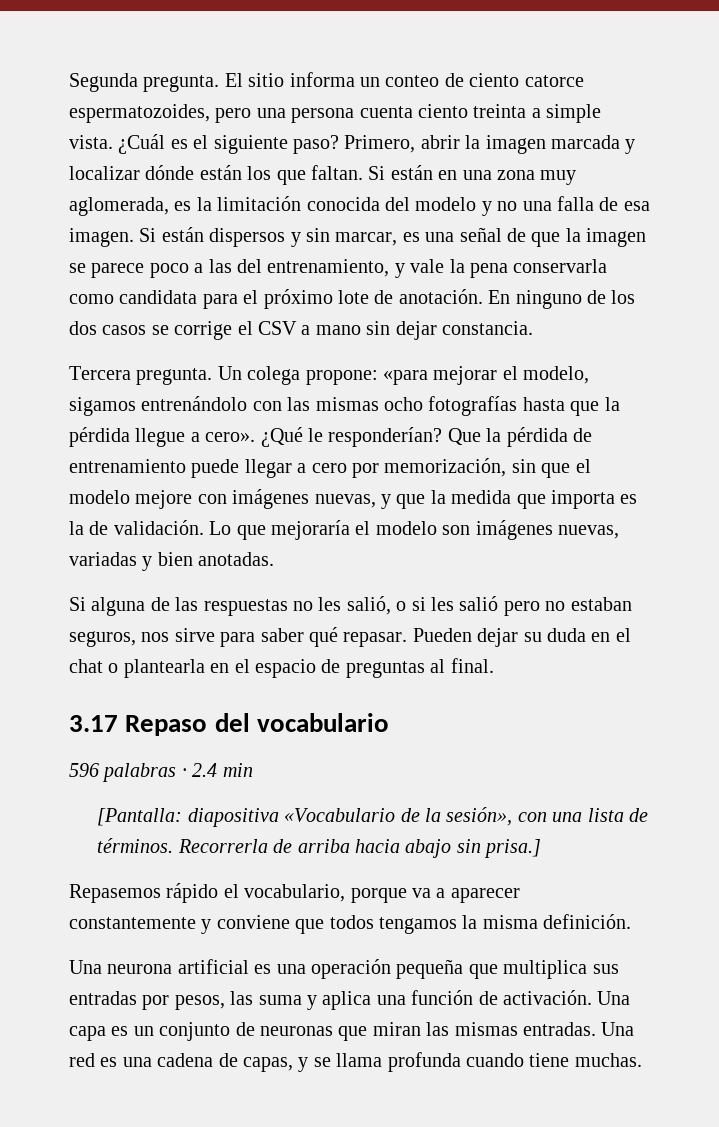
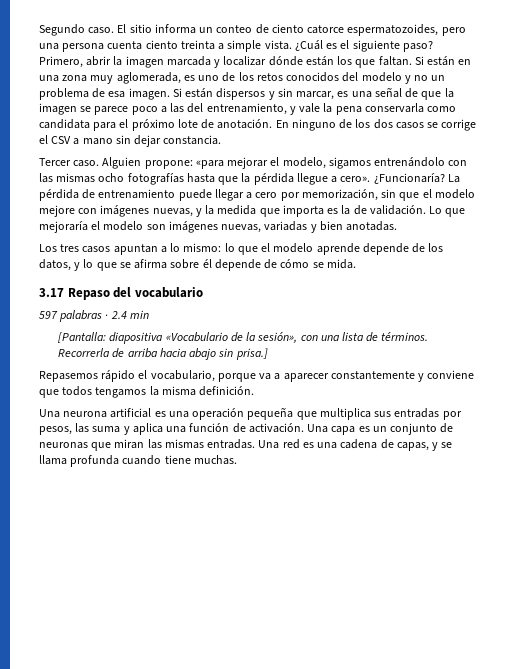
- Segunda pregunta.
+ Segundo caso.
- Si están en una zona muy aglomerada, es la limitación conocida del modelo y no una falla de esa imagen.
+ Si están en una zona muy aglomerada, es uno de los retos conocidos del modelo y no un problema de esa imagen.
- Tercera pregunta. Un colega propone: «para mejorar el modelo, sigamos entrenándolo con las mismas ocho fotografías hasta que la pérdida llegue a cero».
+ Tercer caso. Alguien propone: «para mejorar el modelo, sigamos entrenándolo con las mismas ocho fotografías hasta que la pérdida llegue a cero».
- ¿Qué le responderían? Que la pérdida de entrenamiento puede llegar a cero por memorización, sin que el modelo mejore con imágenes nuevas, y que la medida que importa es la de validación.
+ ¿Funcionaría? La pérdida de entrenamiento puede llegar a cero por memorización, sin que el modelo mejore con imágenes nuevas, y la medida que importa es la de validación.
- Si alguna de las respuestas no les salió, o si les salió pero no estaban seguros, nos sirve para saber qué repasar. Pueden dejar su duda en el chat o plantearla en el espacio de preguntas al final.
+ Los tres casos apuntan a lo mismo: lo que el modelo aprende depende de los datos, y lo que se afirma sobre él depende de cómo se mida.
- 596 palabras · 2.4 min
+ 597 palabras · 2.4 min

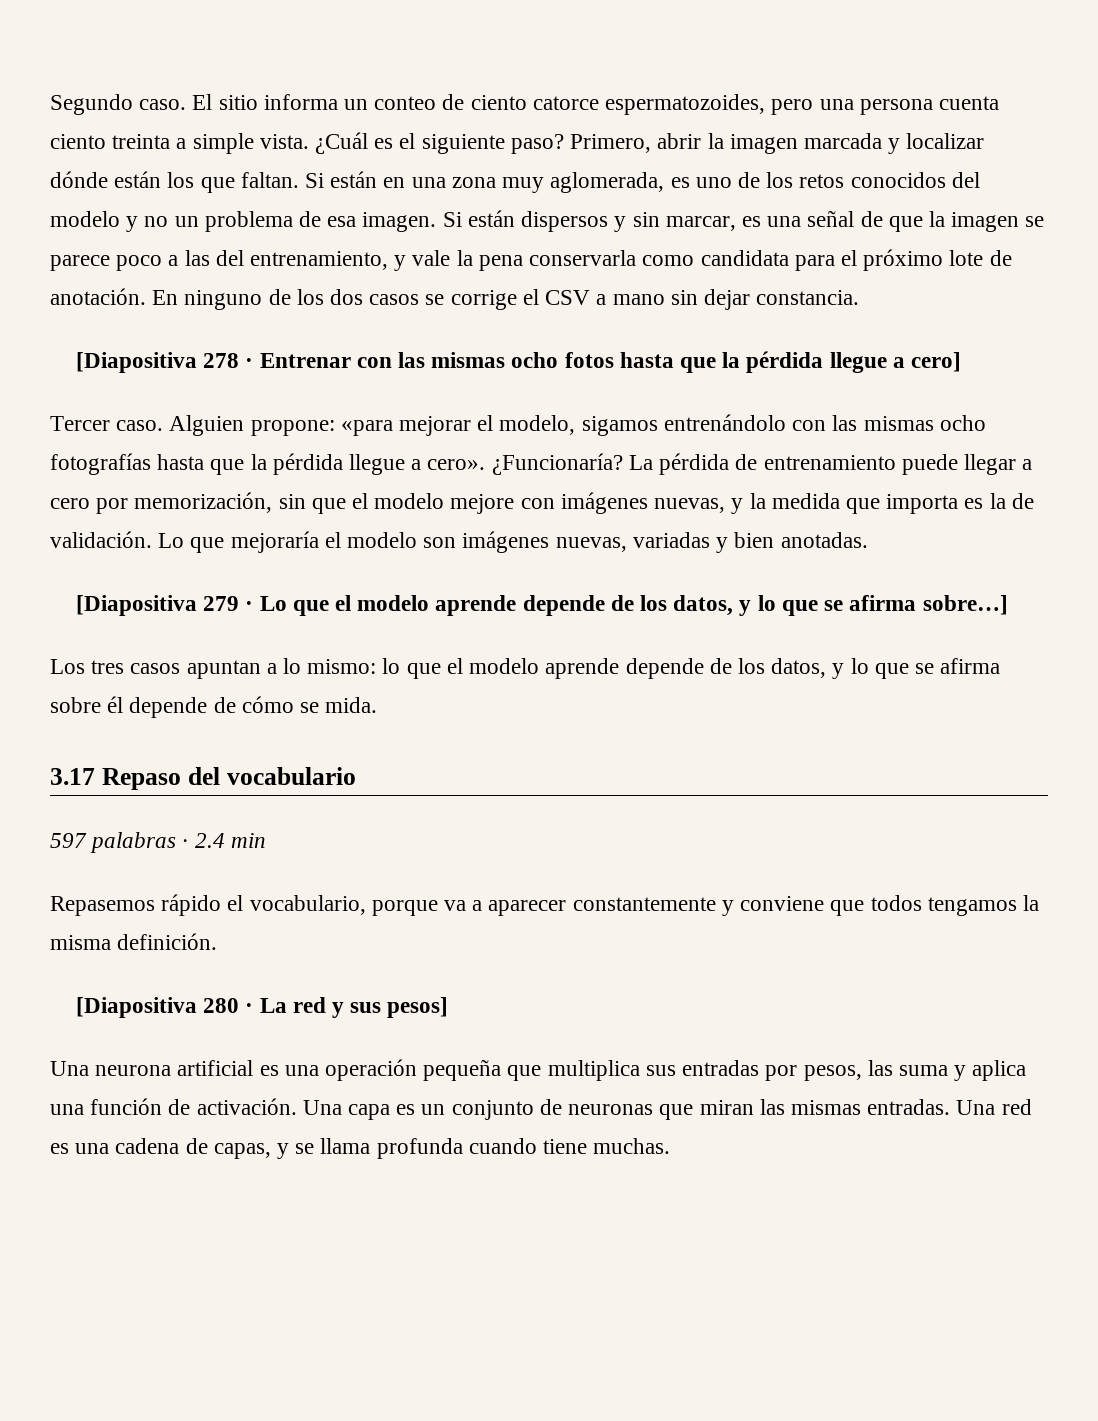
+ [Diapositiva 278 · Entrenar con las mismas ocho fotos hasta que la pérdida llegue a cero]
+ [Diapositiva 279 · Lo que el modelo aprende depende de los datos, y lo que se afirma sobre…]
- [Pantalla: diapositiva «Vocabulario de la sesión», con una lista de términos. Recorrerla de arriba hacia abajo sin prisa.]
+ [Diapositiva 280 · La red y sus pesos]

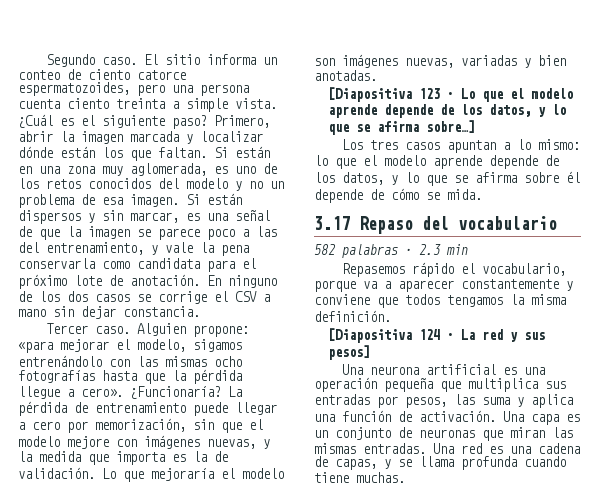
- [Diapositiva 278 · Entrenar con las mismas ocho fotos hasta que la pérdida llegue a cero]
- [Diapositiva 279 · Lo que el modelo aprende depende de los datos, y lo que se afirma sobre…]
+ [Diapositiva 123 · Lo que el modelo aprende depende de los datos, y lo que se afirma sobre…]
- 597 palabras · 2.4 min
+ 582 palabras · 2.3 min
- [Diapositiva 280 · La red y sus pesos]
+ [Diapositiva 124 · La red y sus pesos]

